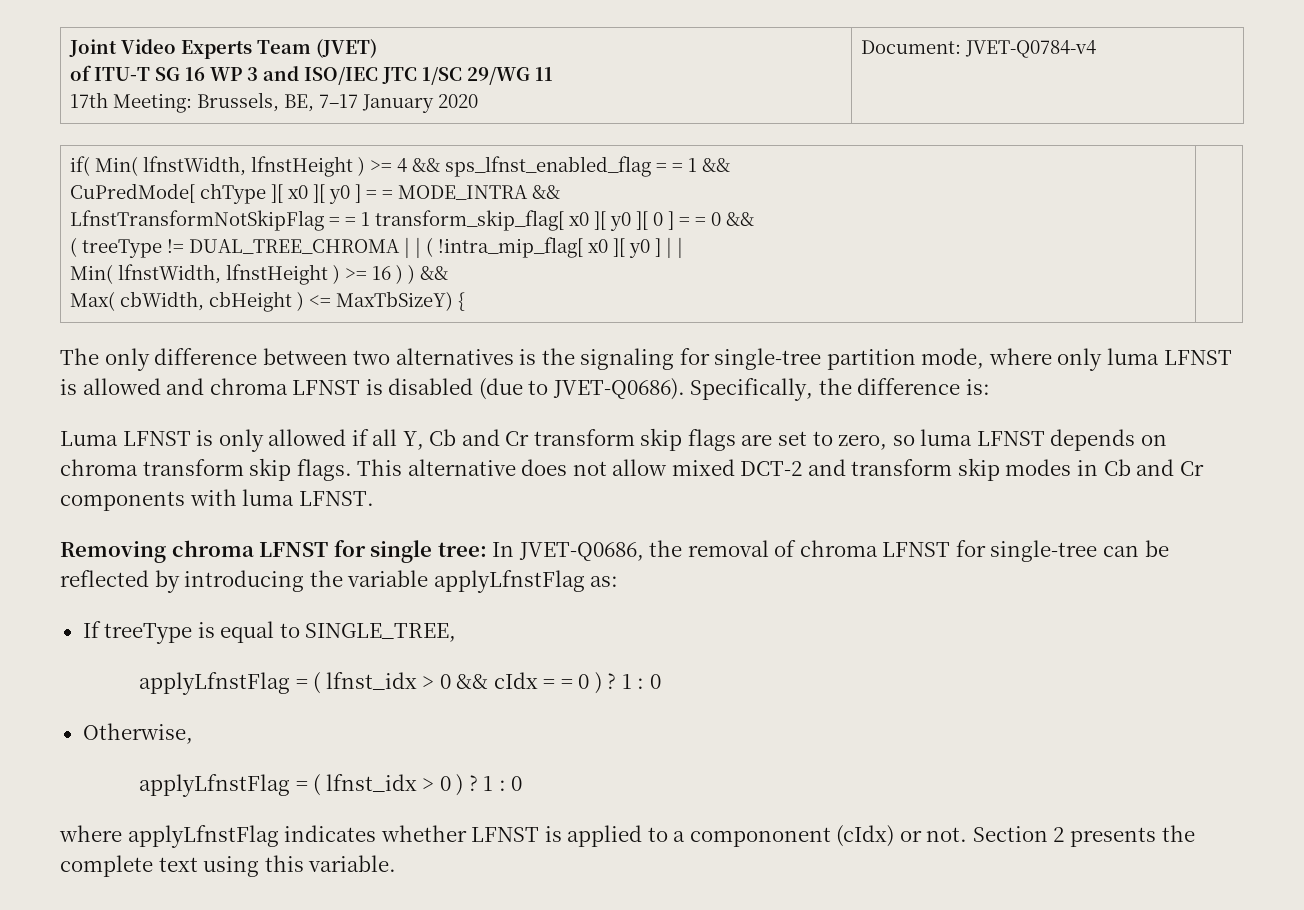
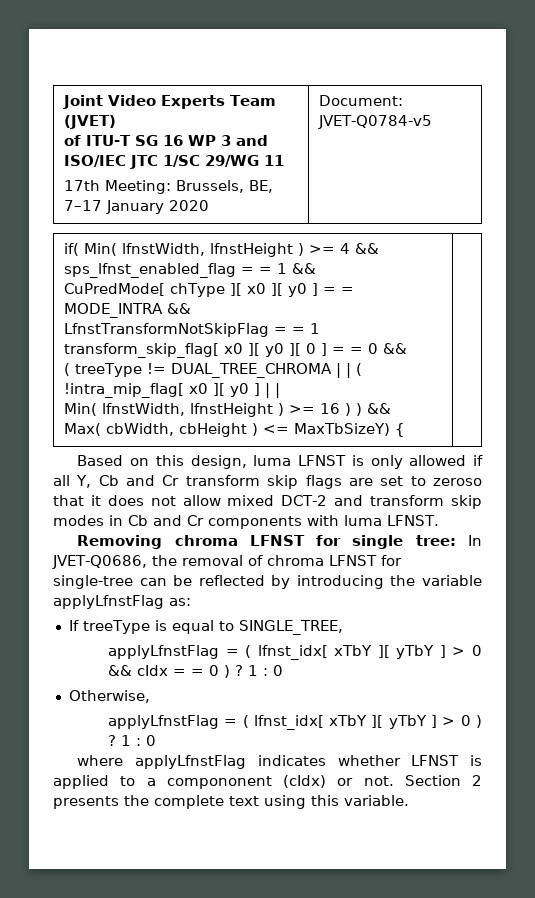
  Joint Video Experts Team (JVET)
  of ITU-T SG 16 WP 3 and ISO/IEC JTC 1/SC 29/WG 11
- 17th Meeting: Brussels, BE, 7–17 January 2020 | Document: JVET-Q0784-v4
+ 17th Meeting: Brussels, BE, 7–17 January 2020 | Document: JVET-Q0784-v5
- The only difference between two alternatives is the signaling for single-tree partition mode, where only luma LFNST is allowed and chroma LFNST is disabled (due to JVET-Q0686). Specifically, the difference is:
- Luma LFNST is only allowed if all Y, Cb and Cr transform skip flags are set to zero, so luma LFNST depends on chroma transform skip flags. This alternative does not allow mixed DCT-2 and transform skip modes in Cb and Cr components with luma LFNST.
+ Based on this design, luma LFNST is only allowed if all Y, Cb and Cr transform skip flags are set to zeroso that it does not allow mixed DCT-2 and transform skip modes in Cb and Cr components with luma LFNST.
- applyLfnstFlag = ( lfnst_idx > 0 && cIdx = = 0 ) ?
+ applyLfnstFlag = ( lfnst_idx[ xTbY ][ yTbY ] > 0 && cIdx = = 0 ) ?
- applyLfnstFlag = ( lfnst_idx > 0 ) ?
+ applyLfnstFlag = ( lfnst_idx[ xTbY ][ yTbY ] > 0 ) ?

